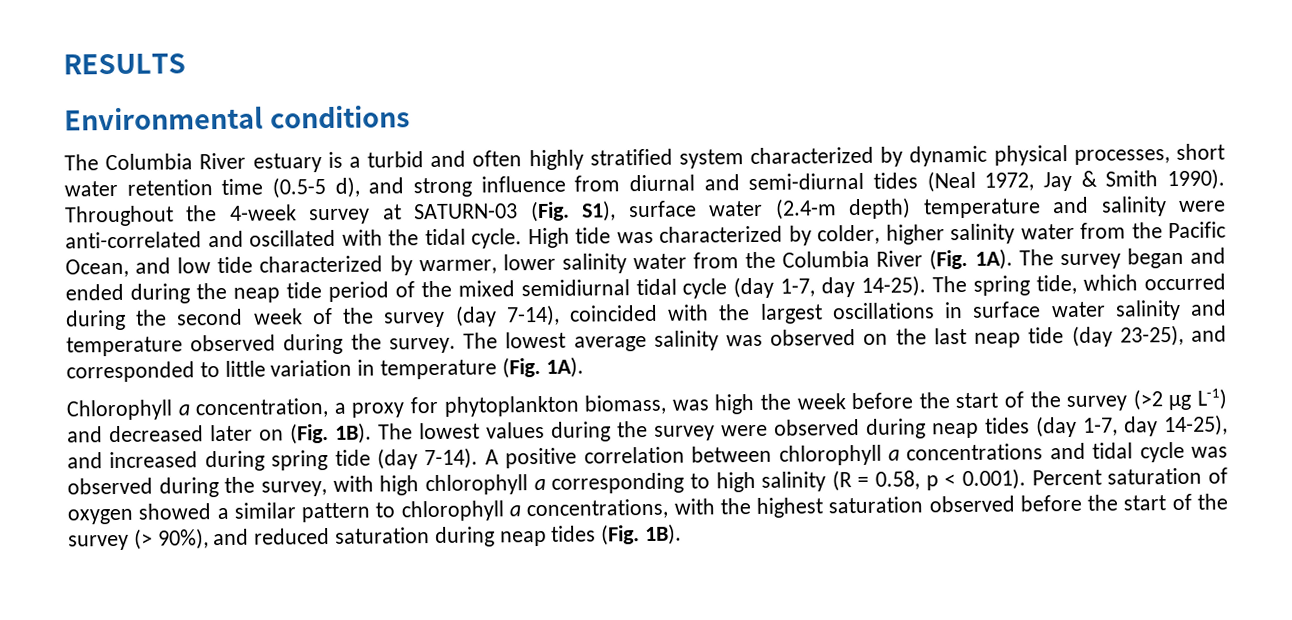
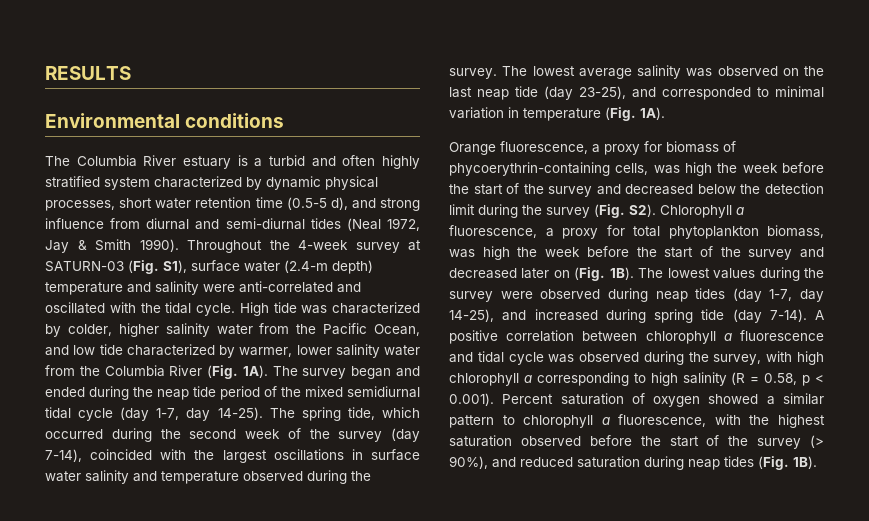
- The lowest average salinity was observed on the last neap tide (day 23-25), and corresponded to little variation in temperature (Fig. 1A).
+ The lowest average salinity was observed on the last neap tide (day 23-25), and corresponded to minimal variation in temperature (Fig. 1A).
- Chlorophyll a concentration, a proxy for phytoplankton biomass, was high the week before the start of the survey (>2 µg L-1) and decreased later on (Fig. 1B).
+ Orange fluorescence, a proxy for biomass of phycoerythrin-containing cells, was high the week before the start of the survey and decreased below the detection limit during the survey (Fig. S2). Chlorophyll a fluorescence, a proxy for total phytoplankton biomass, was high the week before the start of the survey and decreased later on (Fig. 1B).
- A positive correlation between chlorophyll a concentrations and tidal cycle was observed during the survey, with high chlorophyll a corresponding to high salinity (R = 0.58, p < 0.001). Percent saturation of oxygen showed a similar pattern to chlorophyll a concentrations, with the highest saturation observed before the start of the survey (> 90%), and reduced saturation during neap tides (Fig. 1B).
+ A positive correlation between chlorophyll a fluorescence and tidal cycle was observed during the survey, with high chlorophyll a corresponding to high salinity (R = 0.58, p < 0.001). Percent saturation of oxygen showed a similar pattern to chlorophyll a fluorescence, with the highest saturation observed before the start of the survey (> 90%), and reduced saturation during neap tides (Fig. 1B).

